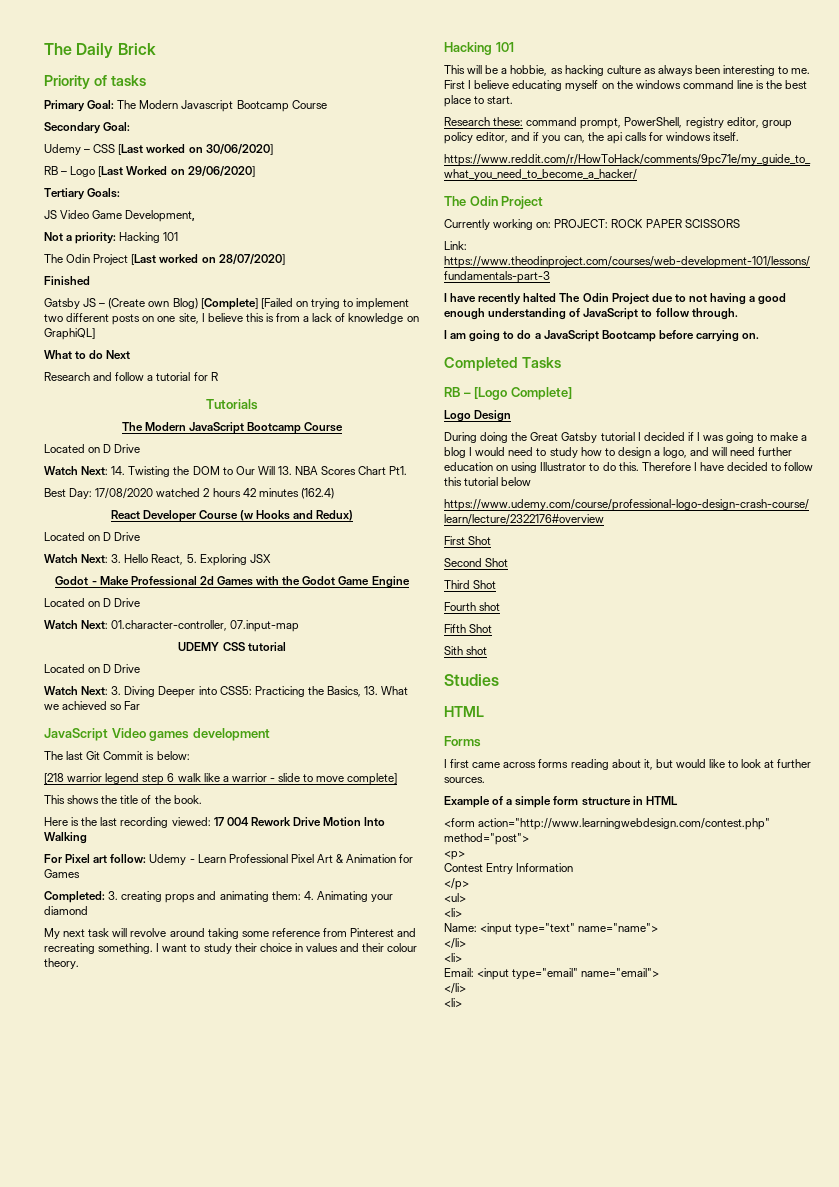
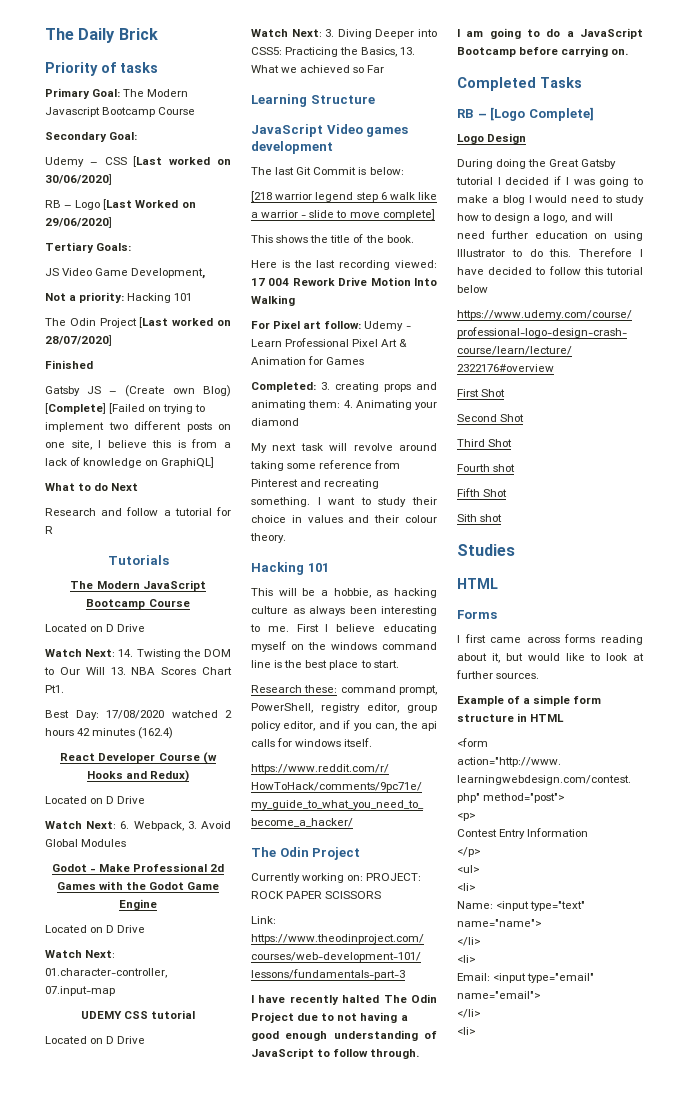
- Watch Next: 3. Hello React, 5. Exploring JSX
+ Watch Next: 6. Webpack, 3. Avoid Global Modules
+ Learning Structure

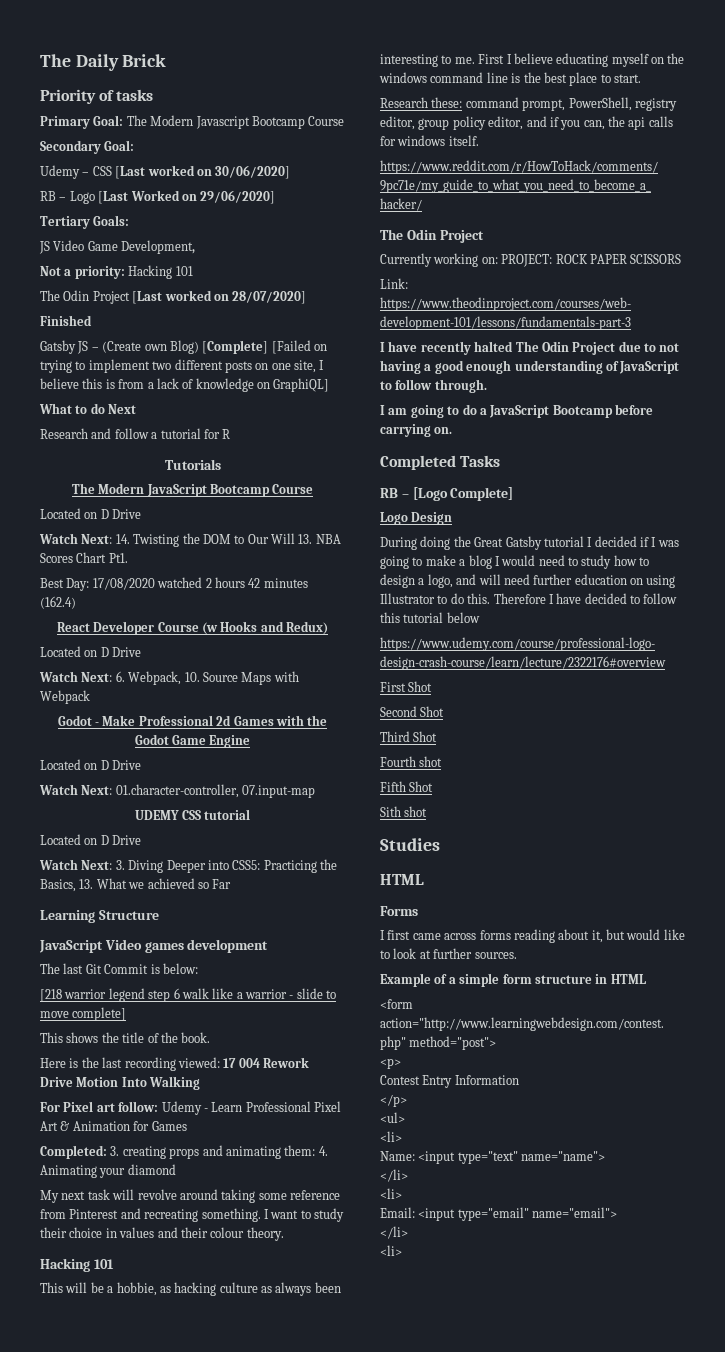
- Watch Next: 6. Webpack, 3. Avoid Global Modules
+ Watch Next: 6. Webpack, 10. Source Maps with Webpack

